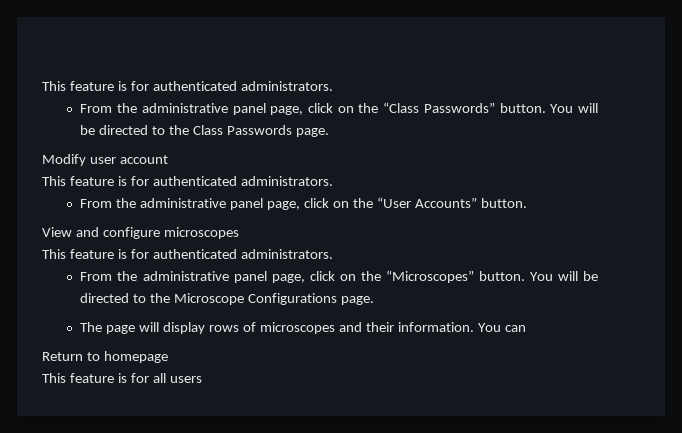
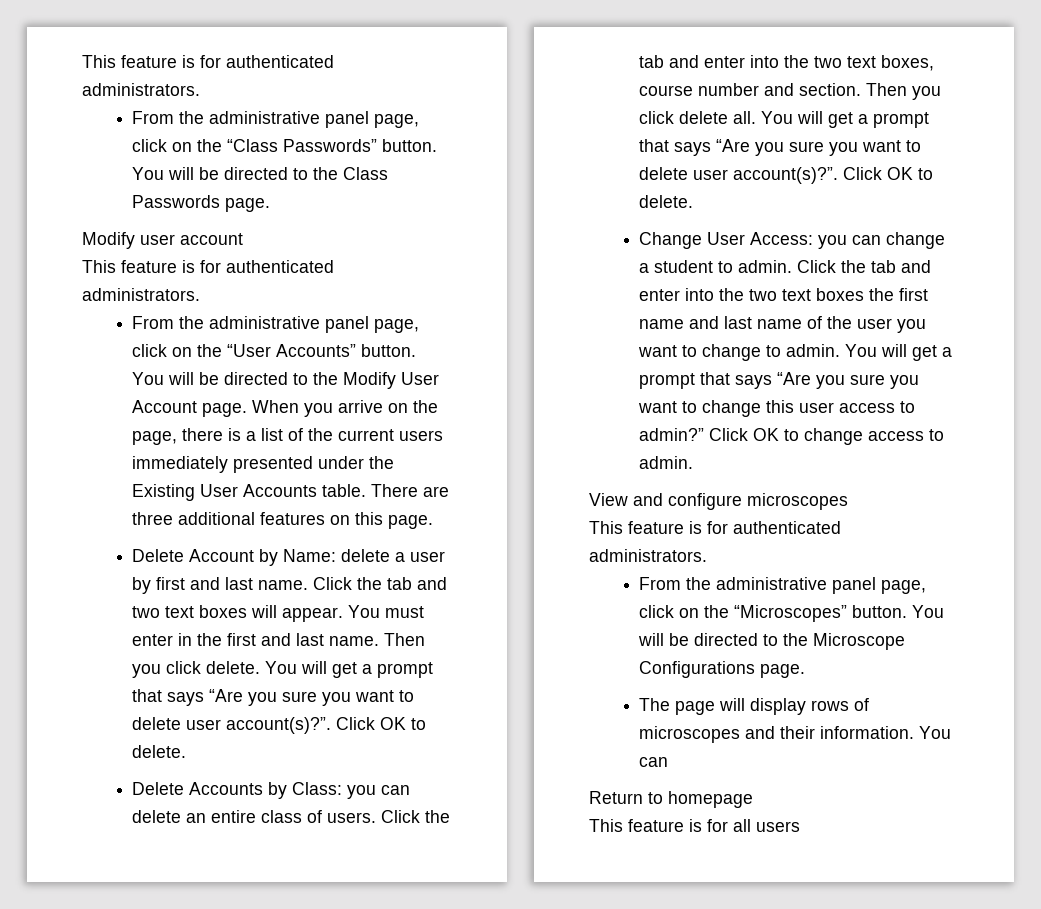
+ You will be directed to the Modify User Account page. When you arrive on the page, there is a list of the current users immediately presented under the Existing User Accounts table. There are three additional features on this page.
+ Delete Account by Name: delete a user by first and last name. Click the tab and two text boxes will appear. You must enter in the first and last name. Then you click delete. You will get a prompt that says “Are you sure you want to delete user account(s)?”. Click OK to delete.
+ Delete Accounts by Class: you can delete an entire class of users. Click the tab and enter into the two text boxes, course number and section. Then you click delete all. You will get a prompt that says “Are you sure you want to delete user account(s)?”. Click OK to delete.
+ Change User Access: you can change a student to admin. Click the tab and enter into the two text boxes the first name and last name of the user you want to change to admin. You will get a prompt that says “Are you sure you want to change this user access to admin?” Click OK to change access to admin.

